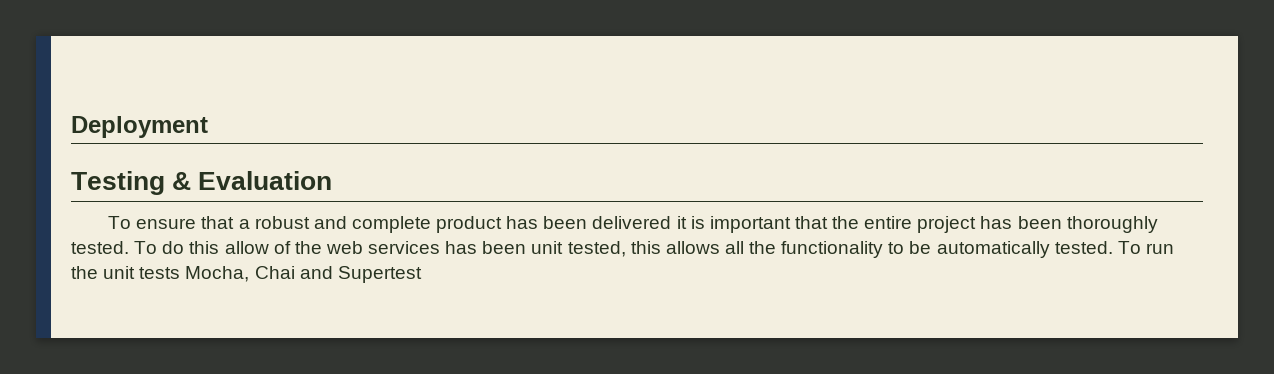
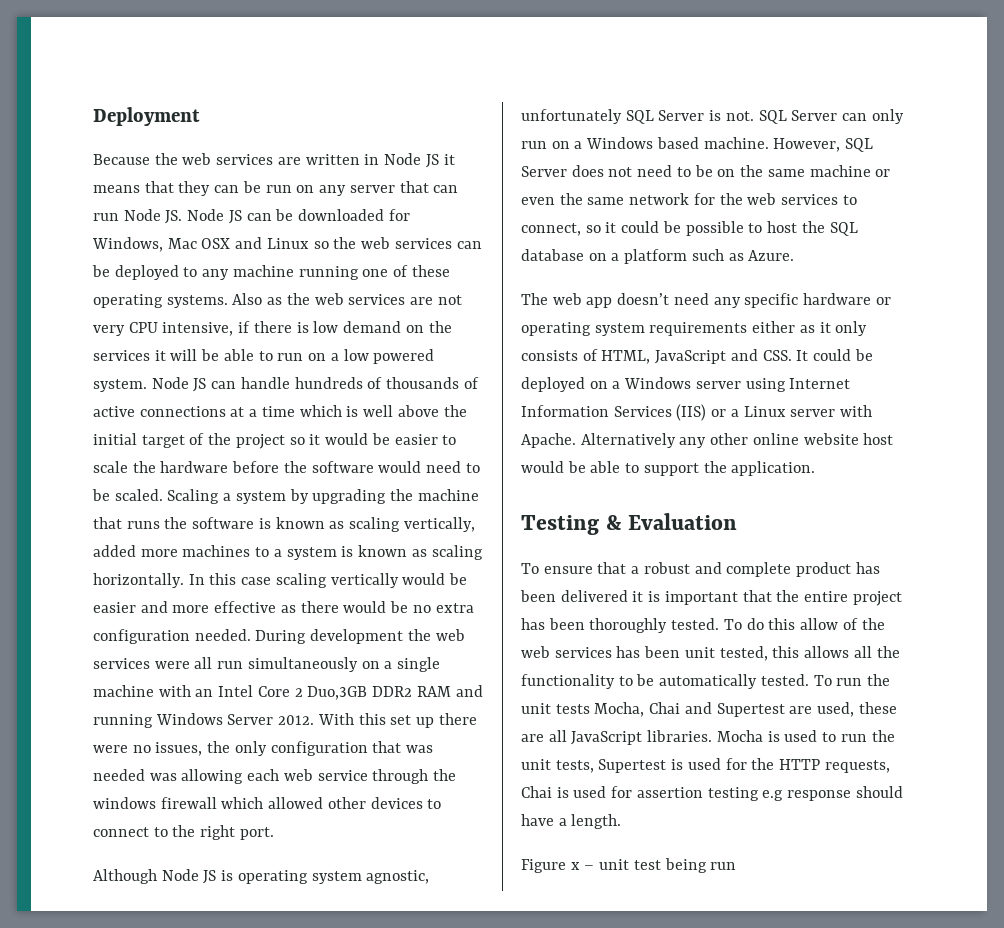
+ Because the web services are written in Node JS it means that they can be run on any server that can run Node JS. Node JS can be downloaded for Windows, Mac OSX and Linux so the web services can be deployed to any machine running one of these operating systems. Also as the web services are not very CPU intensive, if there is low demand on the services it will be able to run on a low powered system. Node JS can handle hundreds of thousands of active connections at a time which is well above the initial target of the project so it would be easier to scale the hardware before the software would need to be scaled. Scaling a system by upgrading the machine that runs the software is known as scaling vertically, added more machines to a system is known as scaling horizontally. In this case scaling vertically would be easier and more effective as there would be no extra configuration needed. During development the web services were all run simultaneously on a single machine with an Intel Core 2 Duo,3GB DDR2 RAM and running Windows Server 2012. With this set up there were no issues, the only configuration that was needed was allowing each web service through the windows firewall which allowed other devices to connect to the right port.
+ Although Node JS is operating system agnostic, unfortunately SQL Server is not. SQL Server can only run on a Windows based machine. However, SQL Server does not need to be on the same machine or even the same network for the web services to connect, so it could be possible to host the SQL database on a platform such as Azure.
+ The web app doesn’t need any specific hardware or operating system requirements either as it only consists of HTML, JavaScript and CSS. It could be deployed on a Windows server using Internet Information Services (IIS) or a Linux server with Apache. Alternatively any other online website host would be able to support the application.
- To run the unit tests Mocha, Chai and Supertest
+ To run the unit tests Mocha, Chai and Supertest are used, these are all JavaScript libraries. Mocha is used to run the unit tests, Supertest is used for the HTTP requests, Chai is used for assertion testing e.g response should have a length.
+ Figure x – unit test being run

